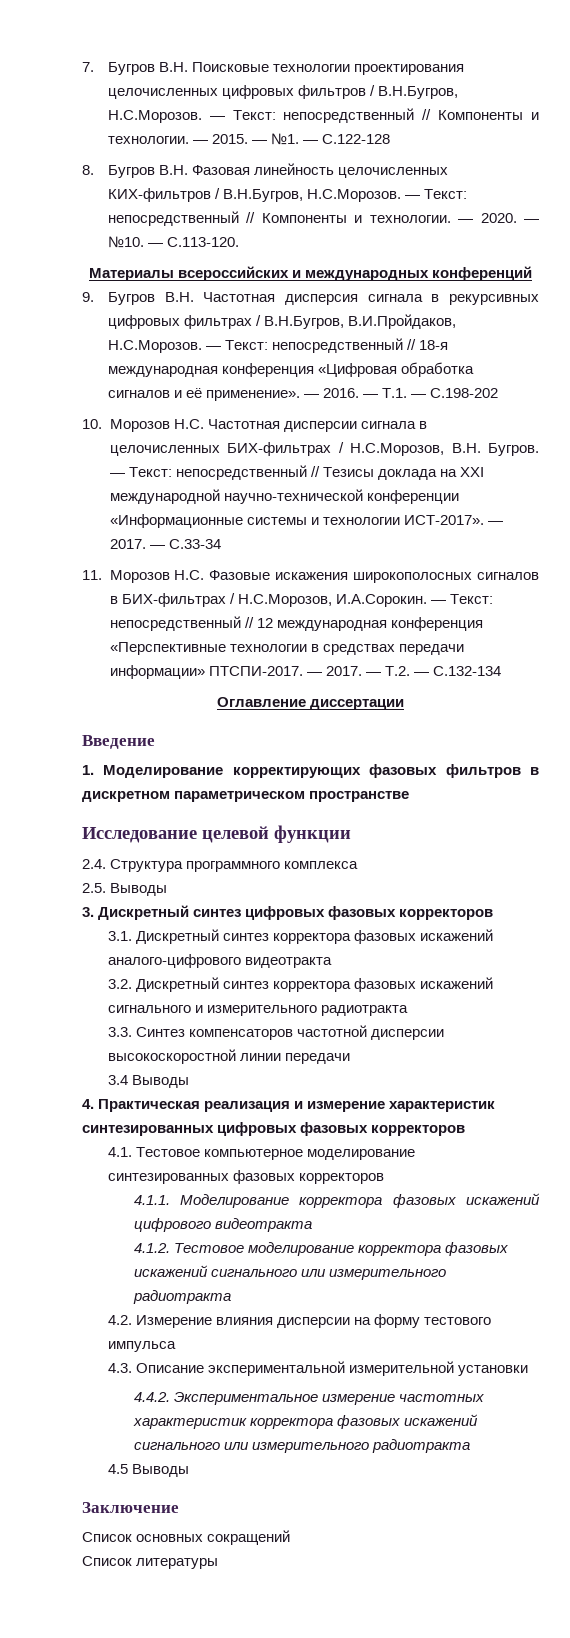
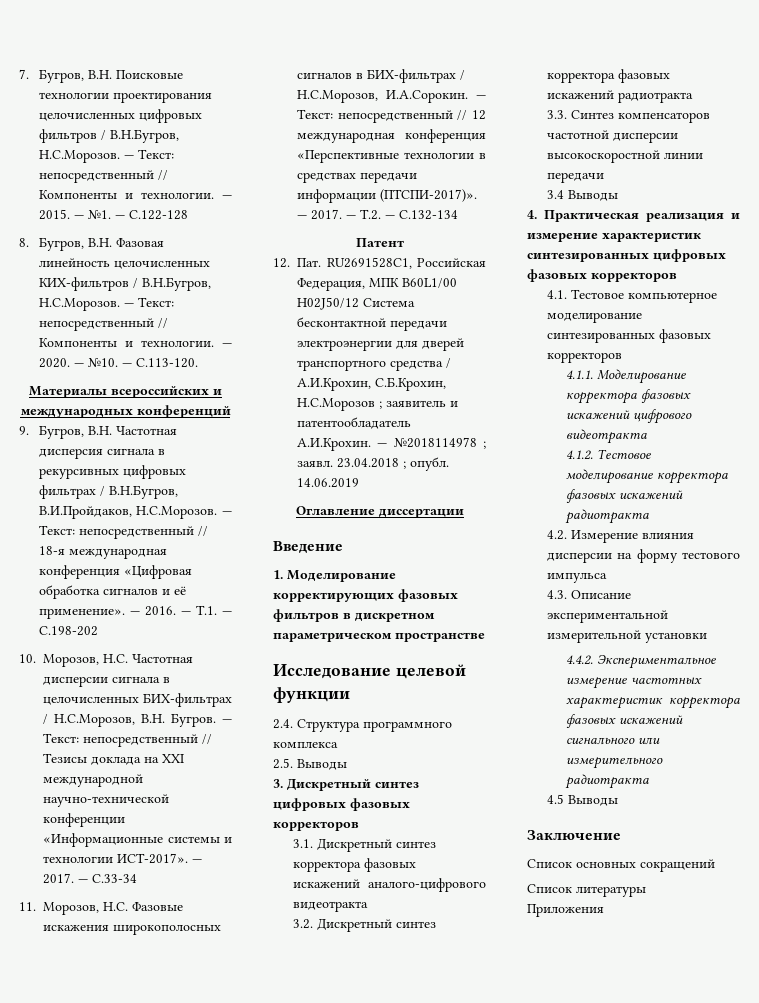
- 7. Бугров В.Н. Поисковые технологии проектирования целочисленных цифровых фильтров / В.Н.Бугров, Н.С.Морозов. — Текст: непосредственный // Компоненты и технологии.
+ 7. Бугров, В.Н. Поисковые технологии проектирования целочисленных цифровых фильтров / В.Н.Бугров, Н.С.Морозов. — Текст: непосредственный // Компоненты и технологии.
- 8. Бугров В.Н. Фазовая линейность целочисленных КИХ-фильтров / В.Н.Бугров, Н.С.Морозов. — Текст: непосредственный // Компоненты и технологии.
+ 8. Бугров, В.Н. Фазовая линейность целочисленных КИХ-фильтров / В.Н.Бугров, Н.С.Морозов. — Текст: непосредственный // Компоненты и технологии.
- 9. Бугров В.Н. Частотная дисперсия сигнала в рекурсивных цифровых фильтрах / В.Н.Бугров, В.И.Пройдаков, Н.С.Морозов. — Текст: непосредственный // 18-я международная конференция «Цифровая обработка сигналов и её применение».
+ 9. Бугров, В.Н. Частотная дисперсия сигнала в рекурсивных цифровых фильтрах / В.Н.Бугров, В.И.Пройдаков, Н.С.Морозов. — Текст: непосредственный // 18-я международная конференция «Цифровая обработка сигналов и её применение».
- 10. Морозов Н.С. Частотная дисперсии сигнала в целочисленных БИХ-фильтрах / Н.С.Морозов, В.Н. Бугров.
+ 10. Морозов, Н.С. Частотная дисперсии сигнала в целочисленных БИХ-фильтрах / Н.С.Морозов, В.Н. Бугров.
- 11. Морозов Н.С. Фазовые искажения широкополосных сигналов в БИХ-фильтрах / Н.С.Морозов, И.А.Сорокин. — Текст: непосредственный // 12 международная конференция «Перспективные технологии в средствах передачи информации» ПТСПИ-2017.
+ 11. Морозов, Н.С. Фазовые искажения широкополосных сигналов в БИХ-фильтрах / Н.С.Морозов, И.А.Сорокин. — Текст: непосредственный // 12 международная конференция «Перспективные технологии в средствах передачи информации (ПТСПИ-2017)».
+ Патент
+ 12. Пат. RU2691528C1, Российская Федерация, МПК B60L1/00 H02J50/12 Система бесконтактной передачи электроэнергии для дверей транспортного средства / А.И.Крохин, С.Б.Крохин, Н.С.Морозов ; заявитель и патентообладатель А.И.Крохин. — №2018114978 ; заявл. 23.04.2018 ; опубл. 14.06.2019
- 3.2. Дискретный синтез корректора фазовых искажений сигнального и измерительного радиотракта
+ 3.2. Дискретный синтез корректора фазовых искажений радиотракта
- 4.1.2. Тестовое моделирование корректора фазовых искажений сигнального или измерительного радиотракта
+ 4.1.2. Тестовое моделирование корректора фазовых искажений радиотракта
+ Приложения

